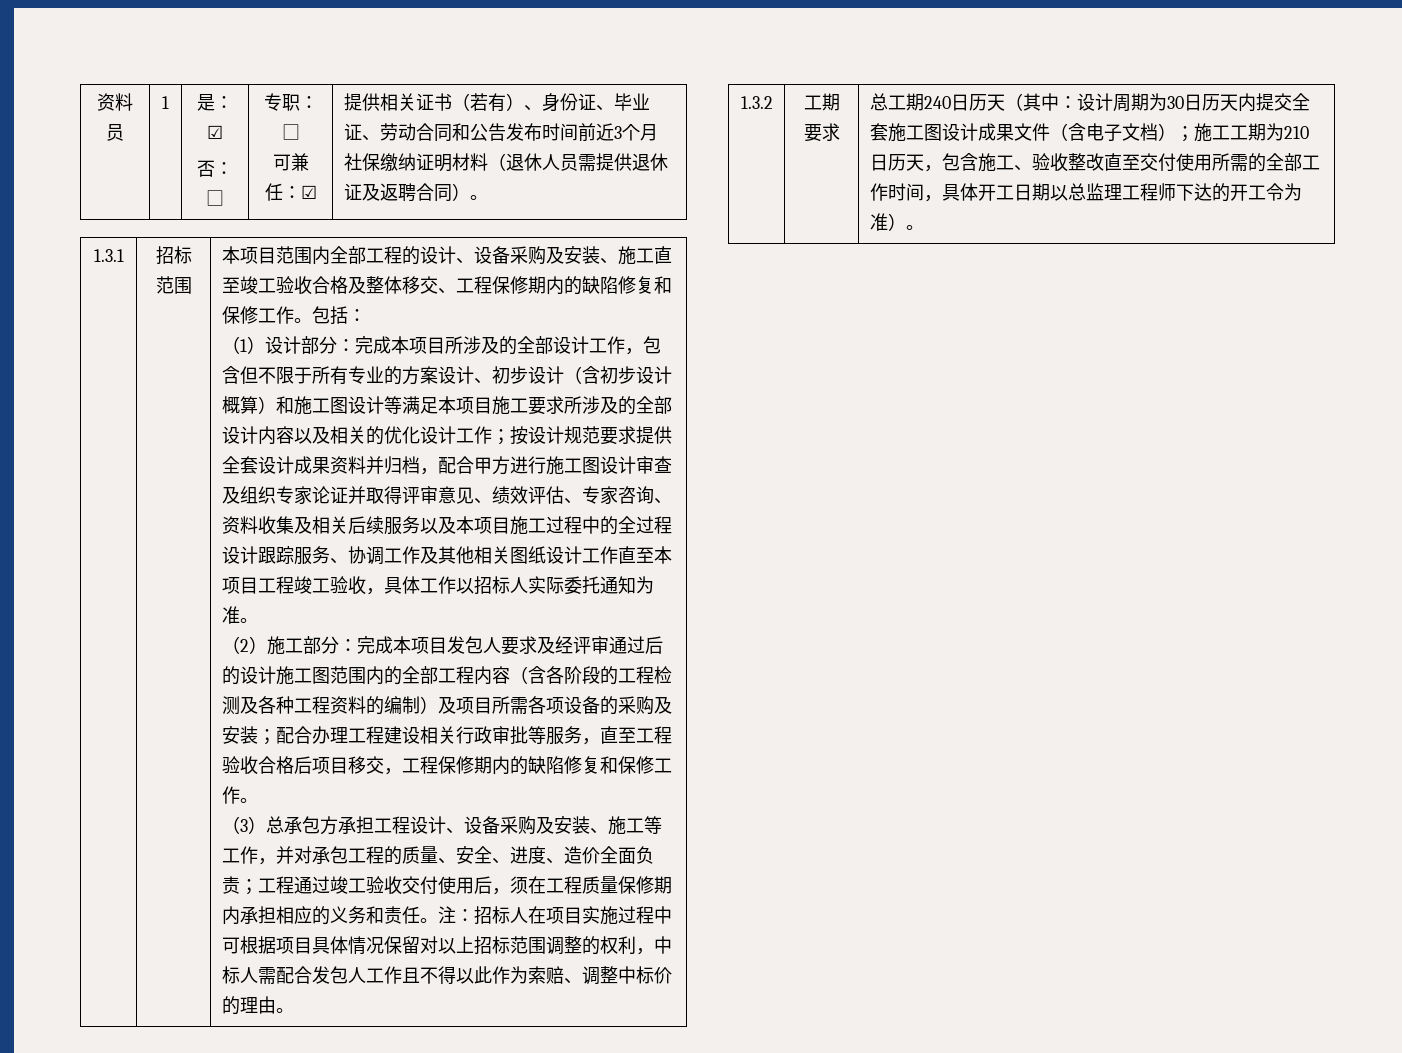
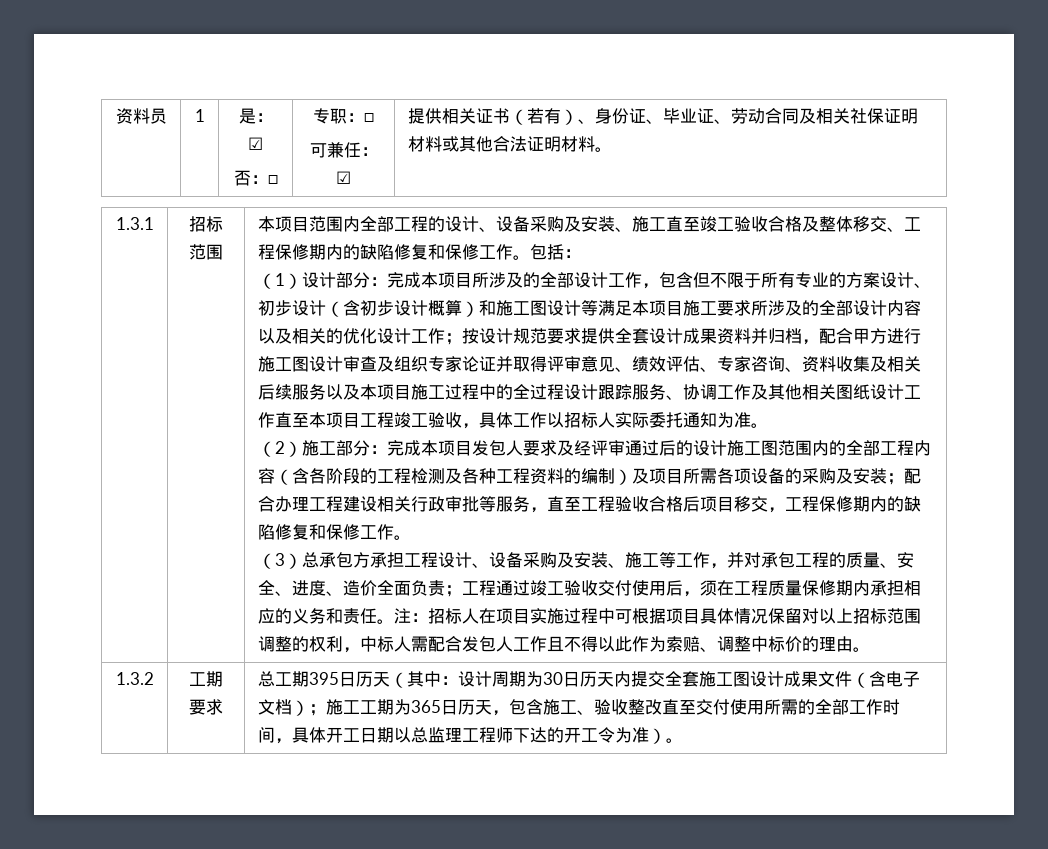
- 提供相关证书（若有）、身份证、毕业证、劳动合同和公告发布时间前近3个月社保缴纳证明材料（退休人员需提供退休证及返聘合同）。
+ 提供相关证书（若有）、身份证、毕业证、劳动合同及相关社保证明材料或其他合法证明材料。
- 总工期240日历天（其中：设计周期为30日历天内提交全套施工图设计成果文件（含电子文档）；施工工期为210日历天，包含施工、验收整改直至交付使用所需的全部工作时间，具体开工日期以总监理工程师下达的开工令为准）。
+ 总工期395日历天（其中：设计周期为30日历天内提交全套施工图设计成果文件（含电子文档）；施工工期为365日历天，包含施工、验收整改直至交付使用所需的全部工作时间，具体开工日期以总监理工程师下达的开工令为准）。

